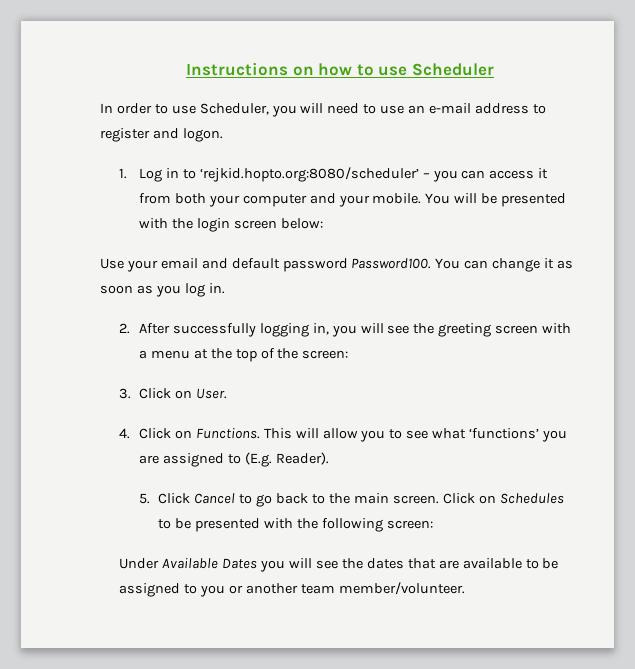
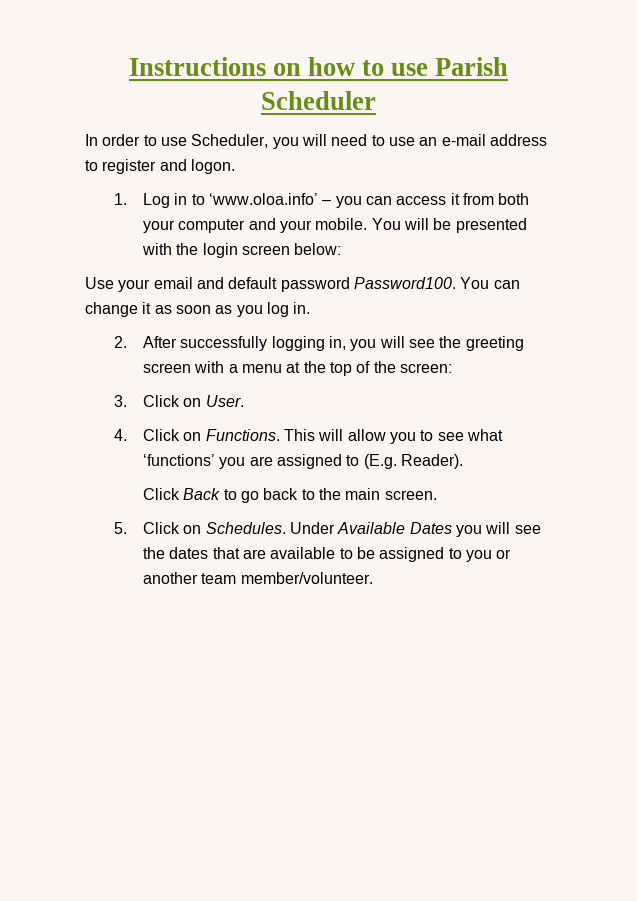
- Instructions on how to use Scheduler
+ Instructions on how to use Parish Scheduler
- 1. Log in to ‘rejkid.hopto.org:8080/scheduler’ – you can access it from both your computer and your mobile.
+ 1. Log in to ‘www.oloa.info’ – you can access it from both your computer and your mobile.
- 5. Click Cancel to go back to the main screen. Click on Schedules to be presented with the following screen:
- Under Available Dates you will see the dates that are available to be assigned to you or another team member/volunteer.
+ Click Back to go back to the main screen.
+ 5. Click on Schedules. Under Available Dates you will see the dates that are available to be assigned to you or another team member/volunteer.

